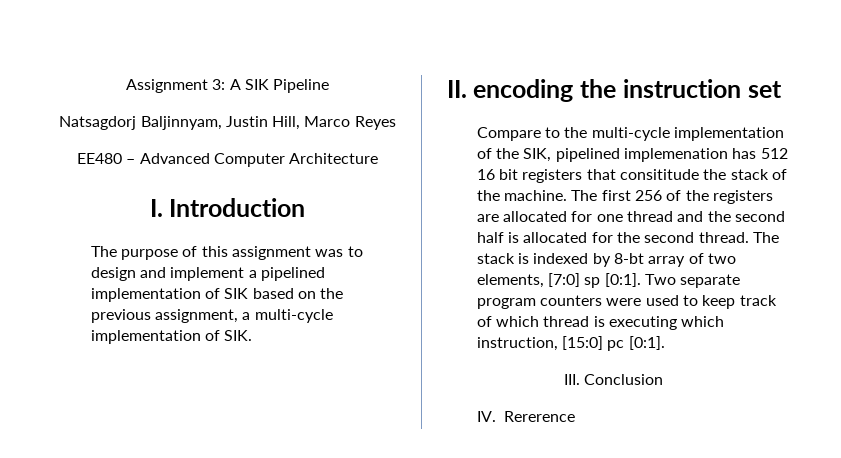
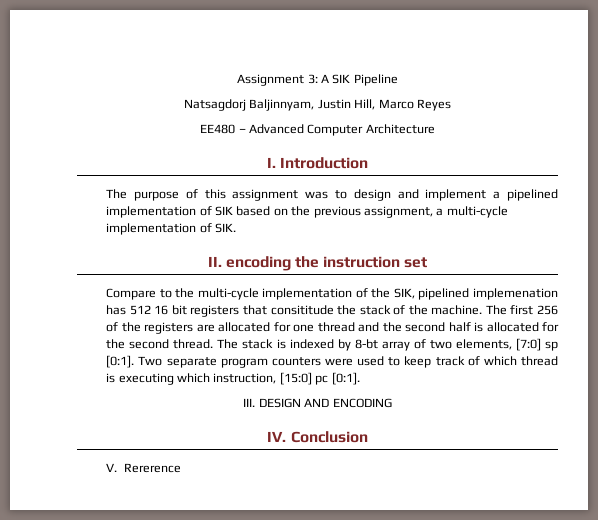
- III. Conclusion
+ III. DESIGN AND ENCODING
+ IV. Conclusion
- IV. Rererence
+ V. Rererence

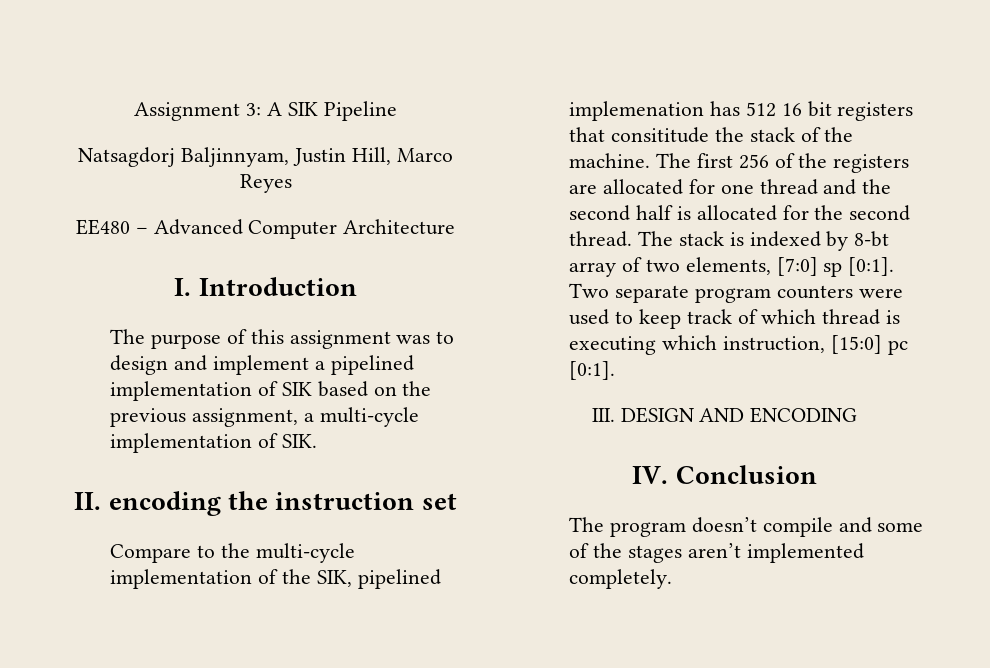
- V. Rererence
+ The program doesn’t compile and some of the stages aren’t implemented completely.

